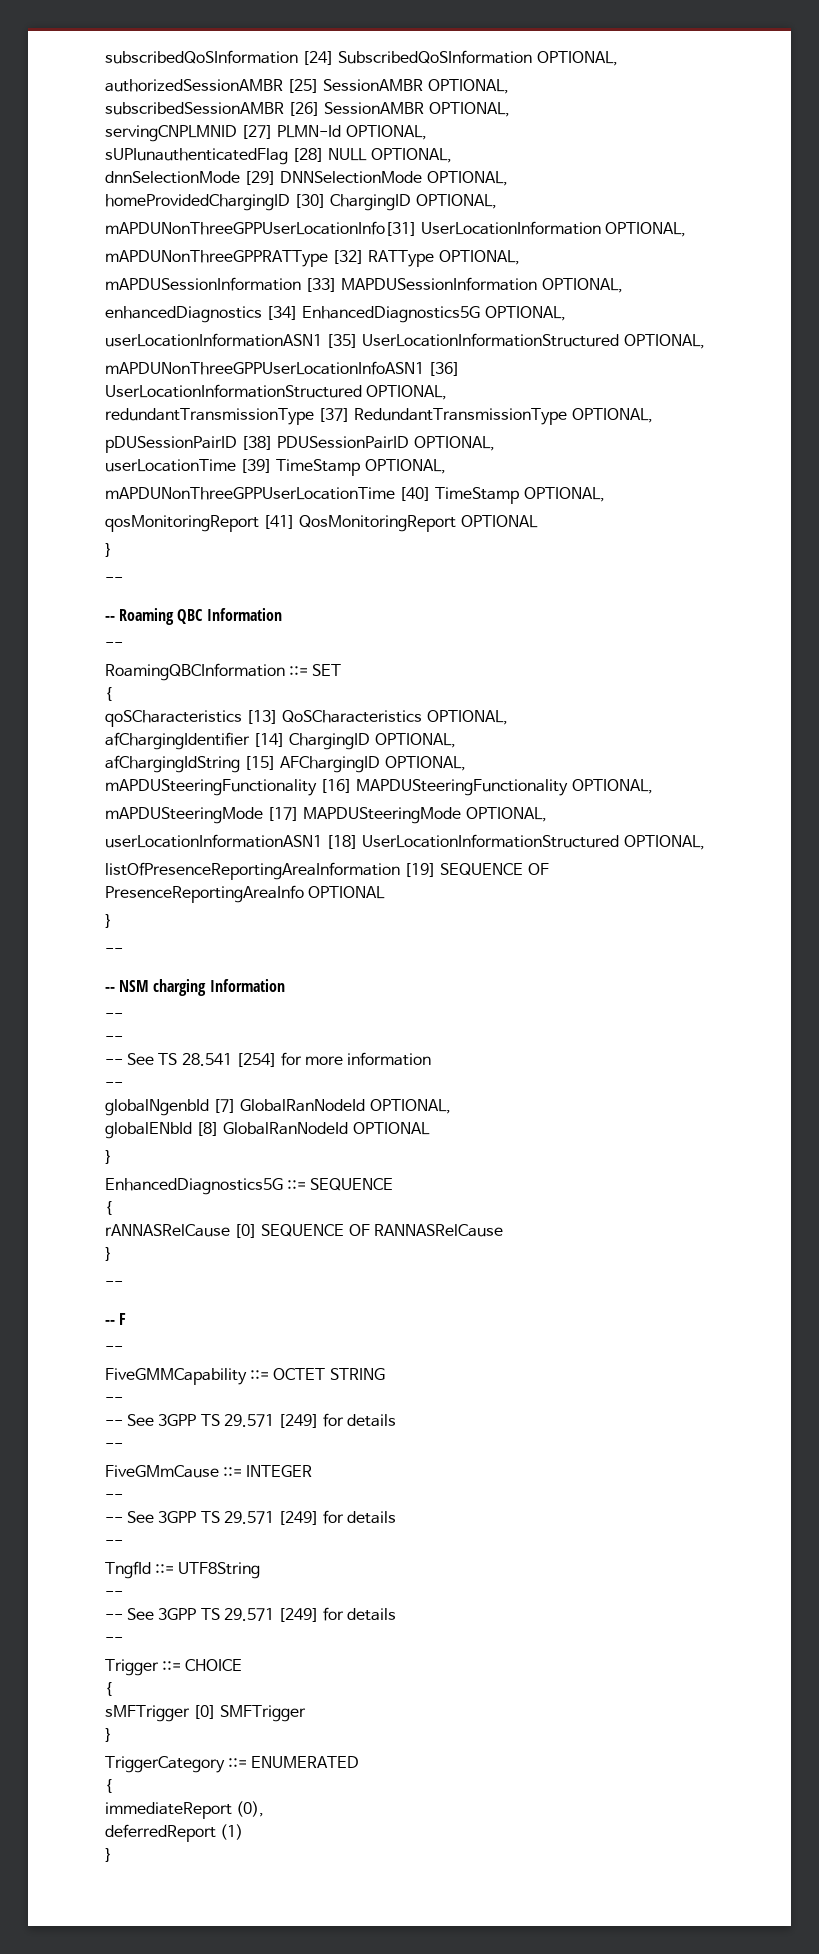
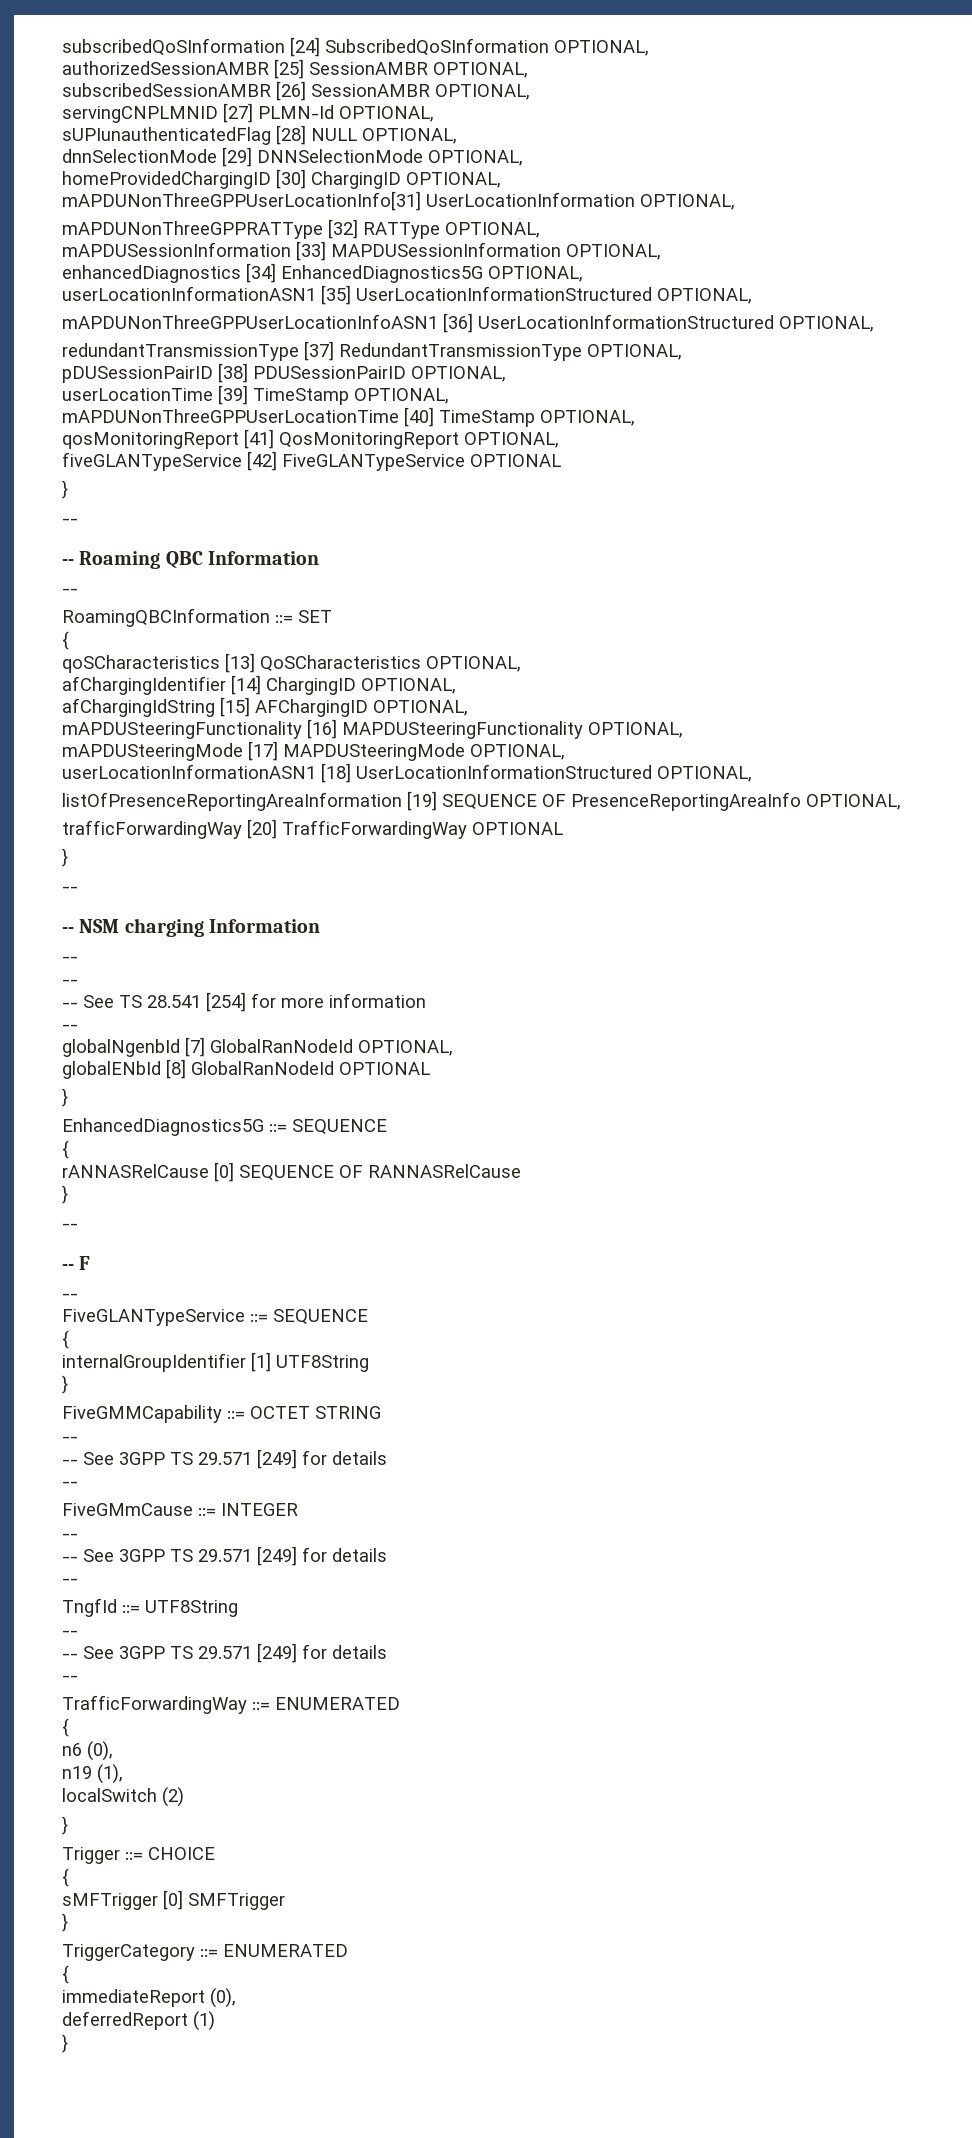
- qosMonitoringReport [41] QosMonitoringReport OPTIONAL
+ qosMonitoringReport [41] QosMonitoringReport OPTIONAL,
+ fiveGLANTypeService [42] FiveGLANTypeService OPTIONAL
- listOfPresenceReportingAreaInformation [19] SEQUENCE OF PresenceReportingAreaInfo OPTIONAL
+ listOfPresenceReportingAreaInformation [19] SEQUENCE OF PresenceReportingAreaInfo OPTIONAL,
+ trafficForwardingWay [20] TrafficForwardingWay OPTIONAL
+ FiveGLANTypeService ::= SEQUENCE
+ {
+ internalGroupIdentifier [1] UTF8String
+ }
+ TrafficForwardingWay ::= ENUMERATED
+ {
+ n6 (0),
+ n19 (1),
+ localSwitch (2)
+ }

